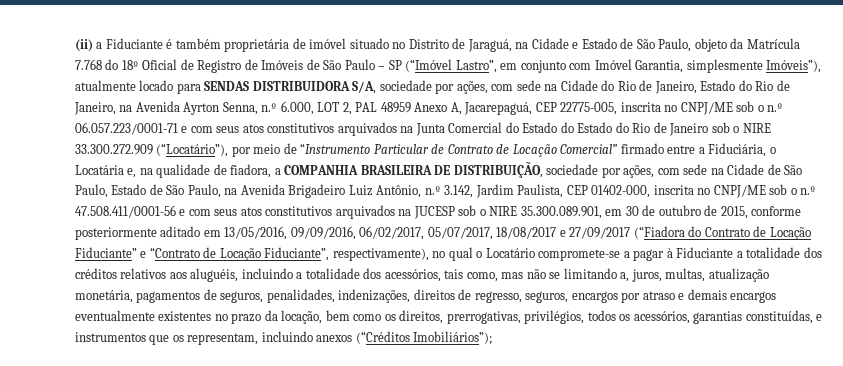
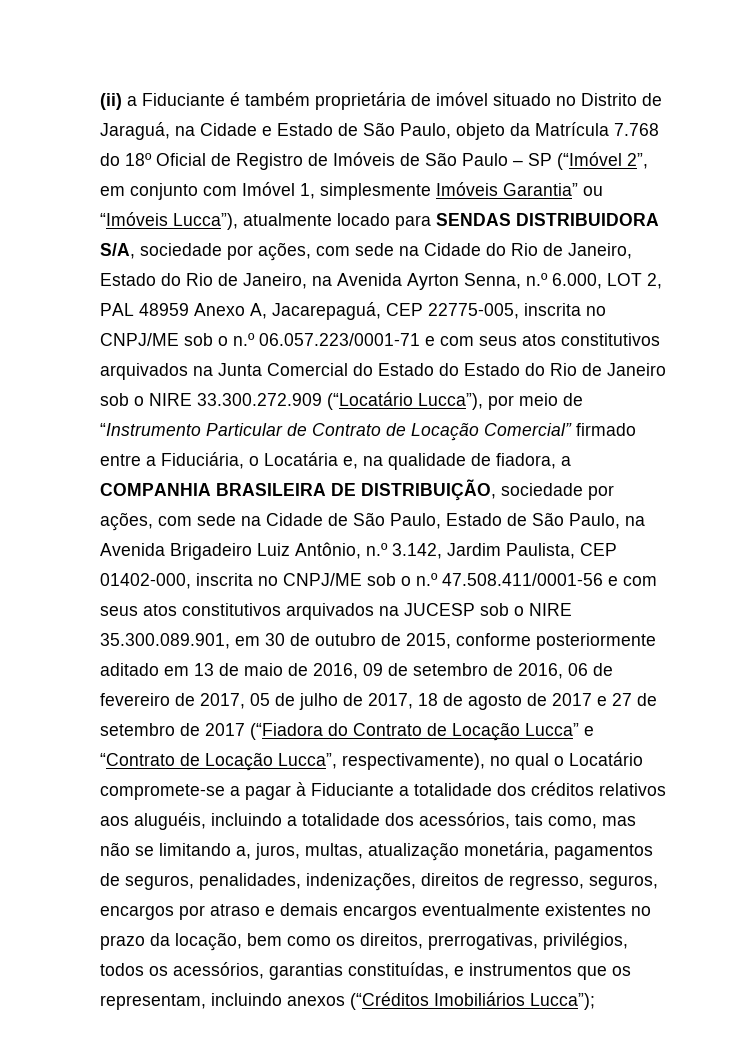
- (ii) a Fiduciante é também proprietária de imóvel situado no Distrito de Jaraguá, na Cidade e Estado de São Paulo, objeto da Matrícula 7.768 do 18º Oficial de Registro de Imóveis de São Paulo – SP (“Imóvel Lastro”, em conjunto com Imóvel Garantia, simplesmente Imóveis”), atualmente locado para SENDAS DISTRIBUIDORA S/A, sociedade por ações, com sede na Cidade do Rio de Janeiro, Estado do Rio de Janeiro, na Avenida Ayrton Senna, n.º 6.000, LOT 2, PAL 48959 Anexo A, Jacarepaguá, CEP 22775-005, inscrita no CNPJ/ME sob o n.º 06.057.223/0001-71 e com seus atos constitutivos arquivados na Junta Comercial do Estado do Estado do Rio de Janeiro sob o NIRE 33.300.272.909 (“Locatário”), por meio de “Instrumento Particular de Contrato de Locação Comercial” firmado entre a Fiduciária, o Locatária e, na qualidade de fiadora, a COMPANHIA BRASILEIRA DE DISTRIBUIÇÃO, sociedade por ações, com sede na Cidade de São Paulo, Estado de São Paulo, na Avenida Brigadeiro Luiz Antônio, n.º 3.142, Jardim Paulista, CEP 01402-000, inscrita no CNPJ/ME sob o n.º 47.508.411/0001-56 e com seus atos constitutivos arquivados na JUCESP sob o NIRE 35.300.089.901, em 30 de outubro de 2015, conforme posteriormente aditado em 13/05/2016, 09/09/2016, 06/02/2017, 05/07/2017, 18/08/2017 e 27/09/2017 (“Fiadora do Contrato de Locação Fiduciante” e “Contrato de Locação Fiduciante”, respectivamente), no qual o Locatário compromete-se a pagar à Fiduciante a totalidade dos créditos relativos aos aluguéis, incluindo a totalidade dos acessórios, tais como, mas não se limitando a, juros, multas, atualização monetária, pagamentos de seguros, penalidades, indenizações, direitos de regresso, seguros, encargos por atraso e demais encargos eventualmente existentes no prazo da locação, bem como os direitos, prerrogativas, privilégios, todos os acessórios, garantias constituídas, e instrumentos que os representam, incluindo anexos (“Créditos Imobiliários”);
+ (ii) a Fiduciante é também proprietária de imóvel situado no Distrito de Jaraguá, na Cidade e Estado de São Paulo, objeto da Matrícula 7.768 do 18º Oficial de Registro de Imóveis de São Paulo – SP (“Imóvel 2”, em conjunto com Imóvel 1, simplesmente Imóveis Garantia” ou “Imóveis Lucca”), atualmente locado para SENDAS DISTRIBUIDORA S/A, sociedade por ações, com sede na Cidade do Rio de Janeiro, Estado do Rio de Janeiro, na Avenida Ayrton Senna, n.º 6.000, LOT 2, PAL 48959 Anexo A, Jacarepaguá, CEP 22775-005, inscrita no CNPJ/ME sob o n.º 06.057.223/0001-71 e com seus atos constitutivos arquivados na Junta Comercial do Estado do Estado do Rio de Janeiro sob o NIRE 33.300.272.909 (“Locatário Lucca”), por meio de “Instrumento Particular de Contrato de Locação Comercial” firmado entre a Fiduciária, o Locatária e, na qualidade de fiadora, a COMPANHIA BRASILEIRA DE DISTRIBUIÇÃO, sociedade por ações, com sede na Cidade de São Paulo, Estado de São Paulo, na Avenida Brigadeiro Luiz Antônio, n.º 3.142, Jardim Paulista, CEP 01402-000, inscrita no CNPJ/ME sob o n.º 47.508.411/0001-56 e com seus atos constitutivos arquivados na JUCESP sob o NIRE 35.300.089.901, em 30 de outubro de 2015, conforme posteriormente aditado em 13 de maio de 2016, 09 de setembro de 2016, 06 de fevereiro de 2017, 05 de julho de 2017, 18 de agosto de 2017 e 27 de setembro de 2017 (“Fiadora do Contrato de Locação Lucca” e “Contrato de Locação Lucca”, respectivamente), no qual o Locatário compromete-se a pagar à Fiduciante a totalidade dos créditos relativos aos aluguéis, incluindo a totalidade dos acessórios, tais como, mas não se limitando a, juros, multas, atualização monetária, pagamentos de seguros, penalidades, indenizações, direitos de regresso, seguros, encargos por atraso e demais encargos eventualmente existentes no prazo da locação, bem como os direitos, prerrogativas, privilégios, todos os acessórios, garantias constituídas, e instrumentos que os representam, incluindo anexos (“Créditos Imobiliários Lucca”);

